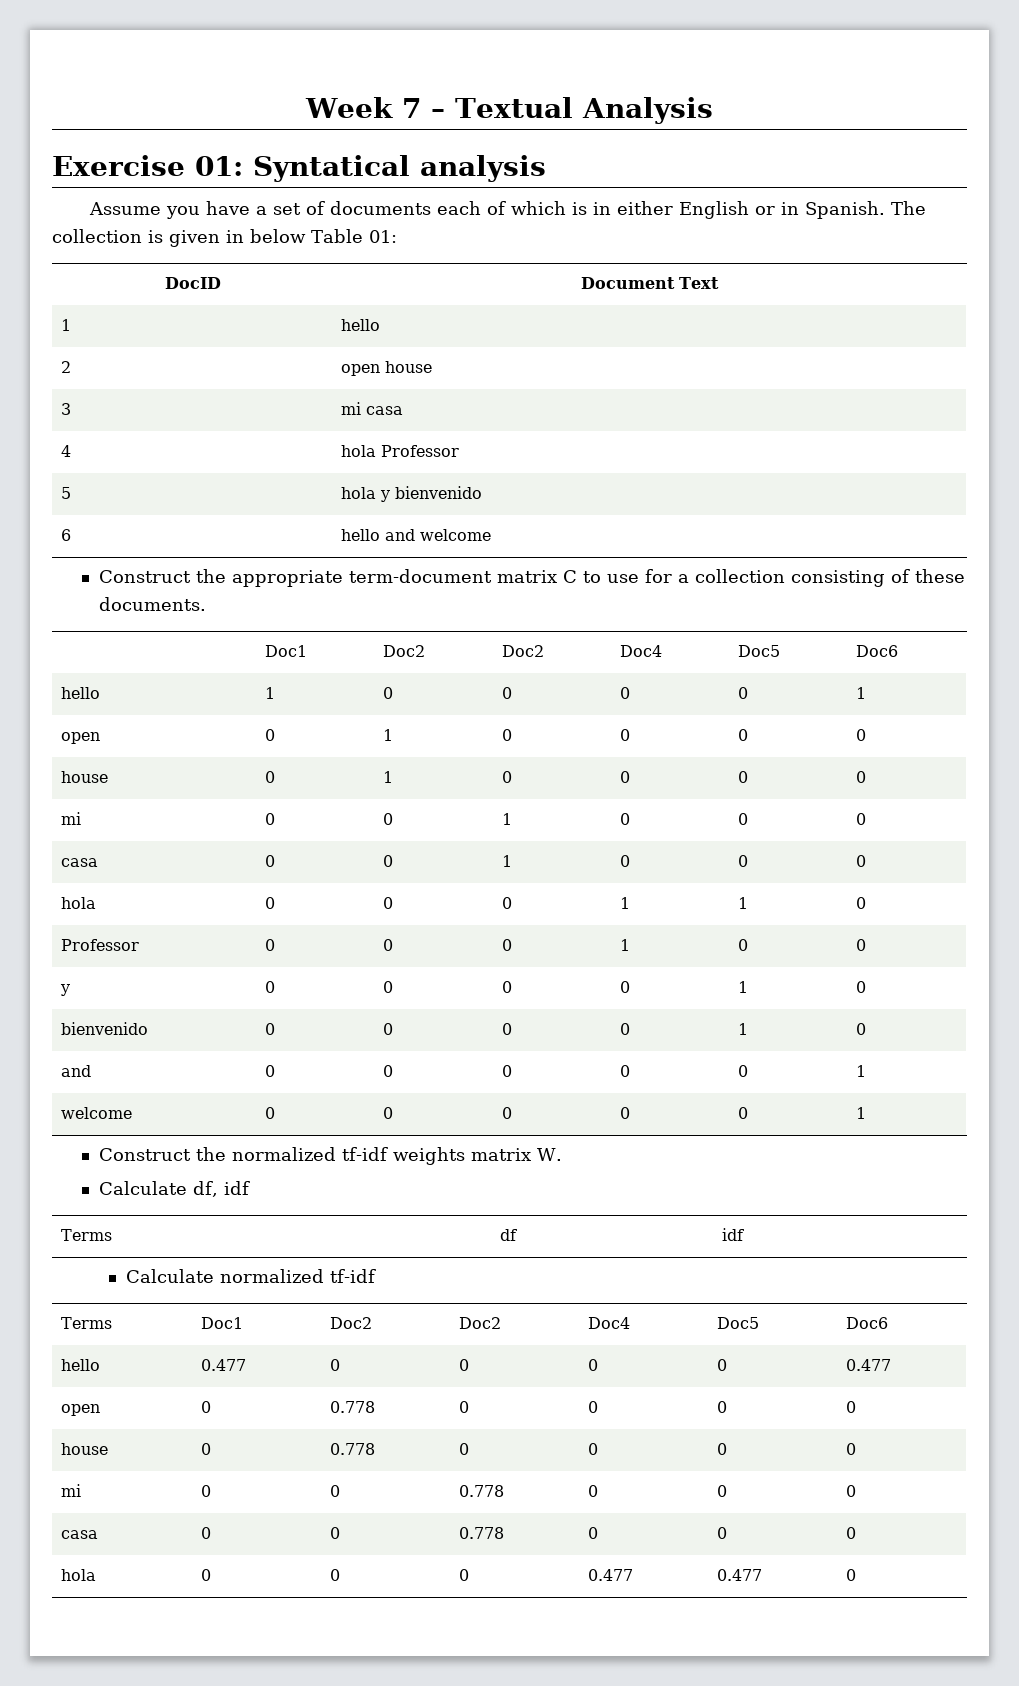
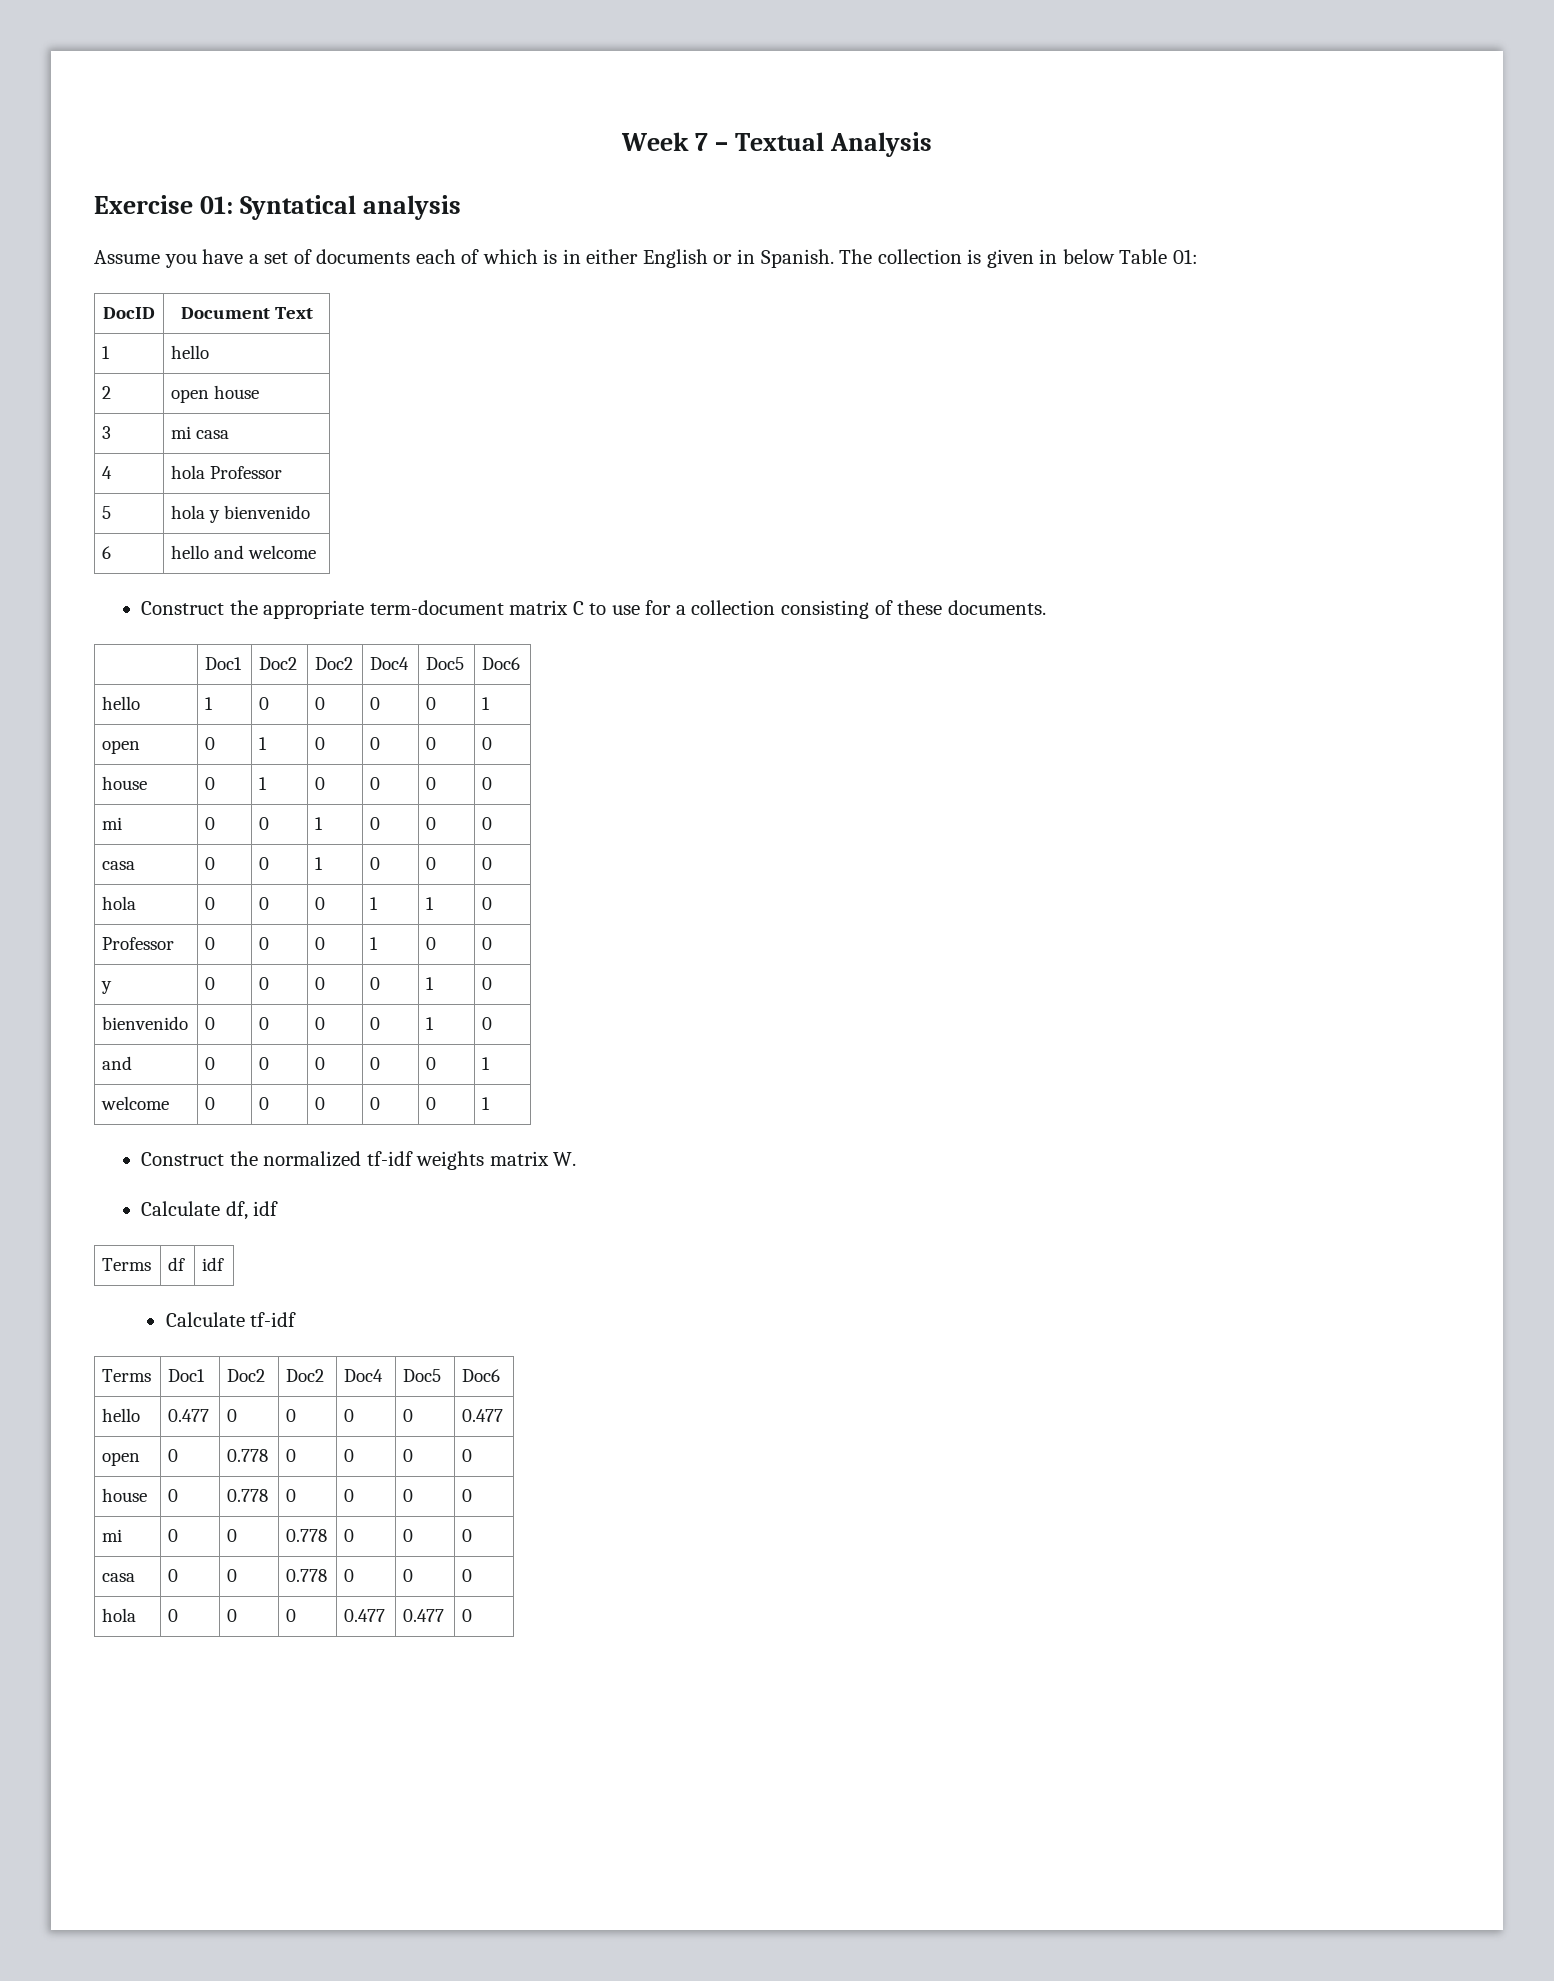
- Calculate normalized tf-idf
+ Calculate tf-idf

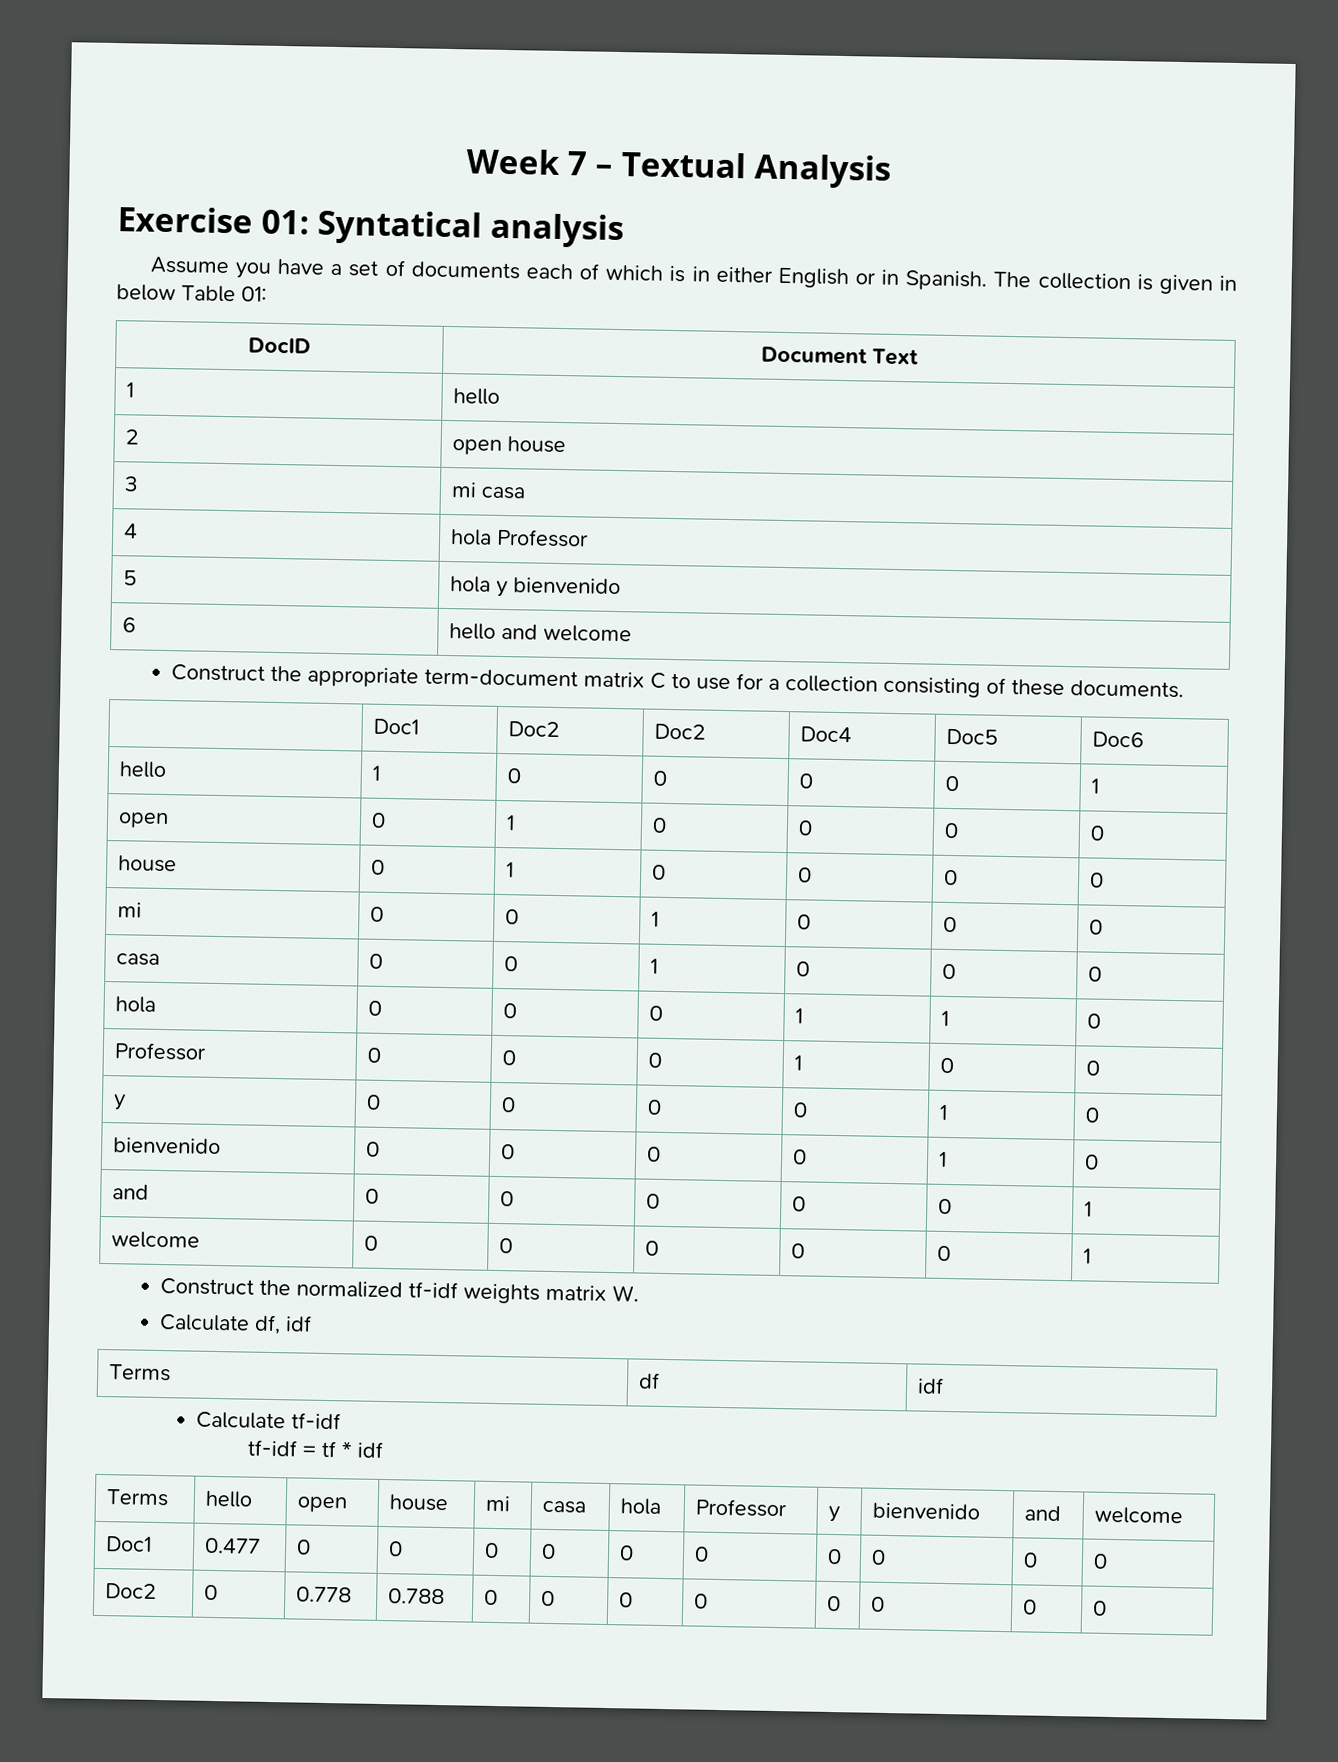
- Terms | Doc1 | Doc2 | Doc2 | Doc4 | Doc5 | Doc6
- hello | 0.477 | 0 | 0 | 0 | 0 | 0.477
- open | 0 | 0.778 | 0 | 0 | 0 | 0
- house | 0 | 0.778 | 0 | 0 | 0 | 0
- mi | 0 | 0 | 0.778 | 0 | 0 | 0
- casa | 0 | 0 | 0.778 | 0 | 0 | 0
- hola | 0 | 0 | 0 | 0.477 | 0.477 | 0
+ tf-idf = tf * idf
+ Terms | hello | open | house | mi | casa | hola | Professor | y | bienvenido | and | welcome
+ Doc1 | 0.477 | 0 | 0 | 0 | 0 | 0 | 0 | 0 | 0 | 0 | 0
+ Doc2 | 0 | 0.778 | 0.788 | 0 | 0 | 0 | 0 | 0 | 0 | 0 | 0

